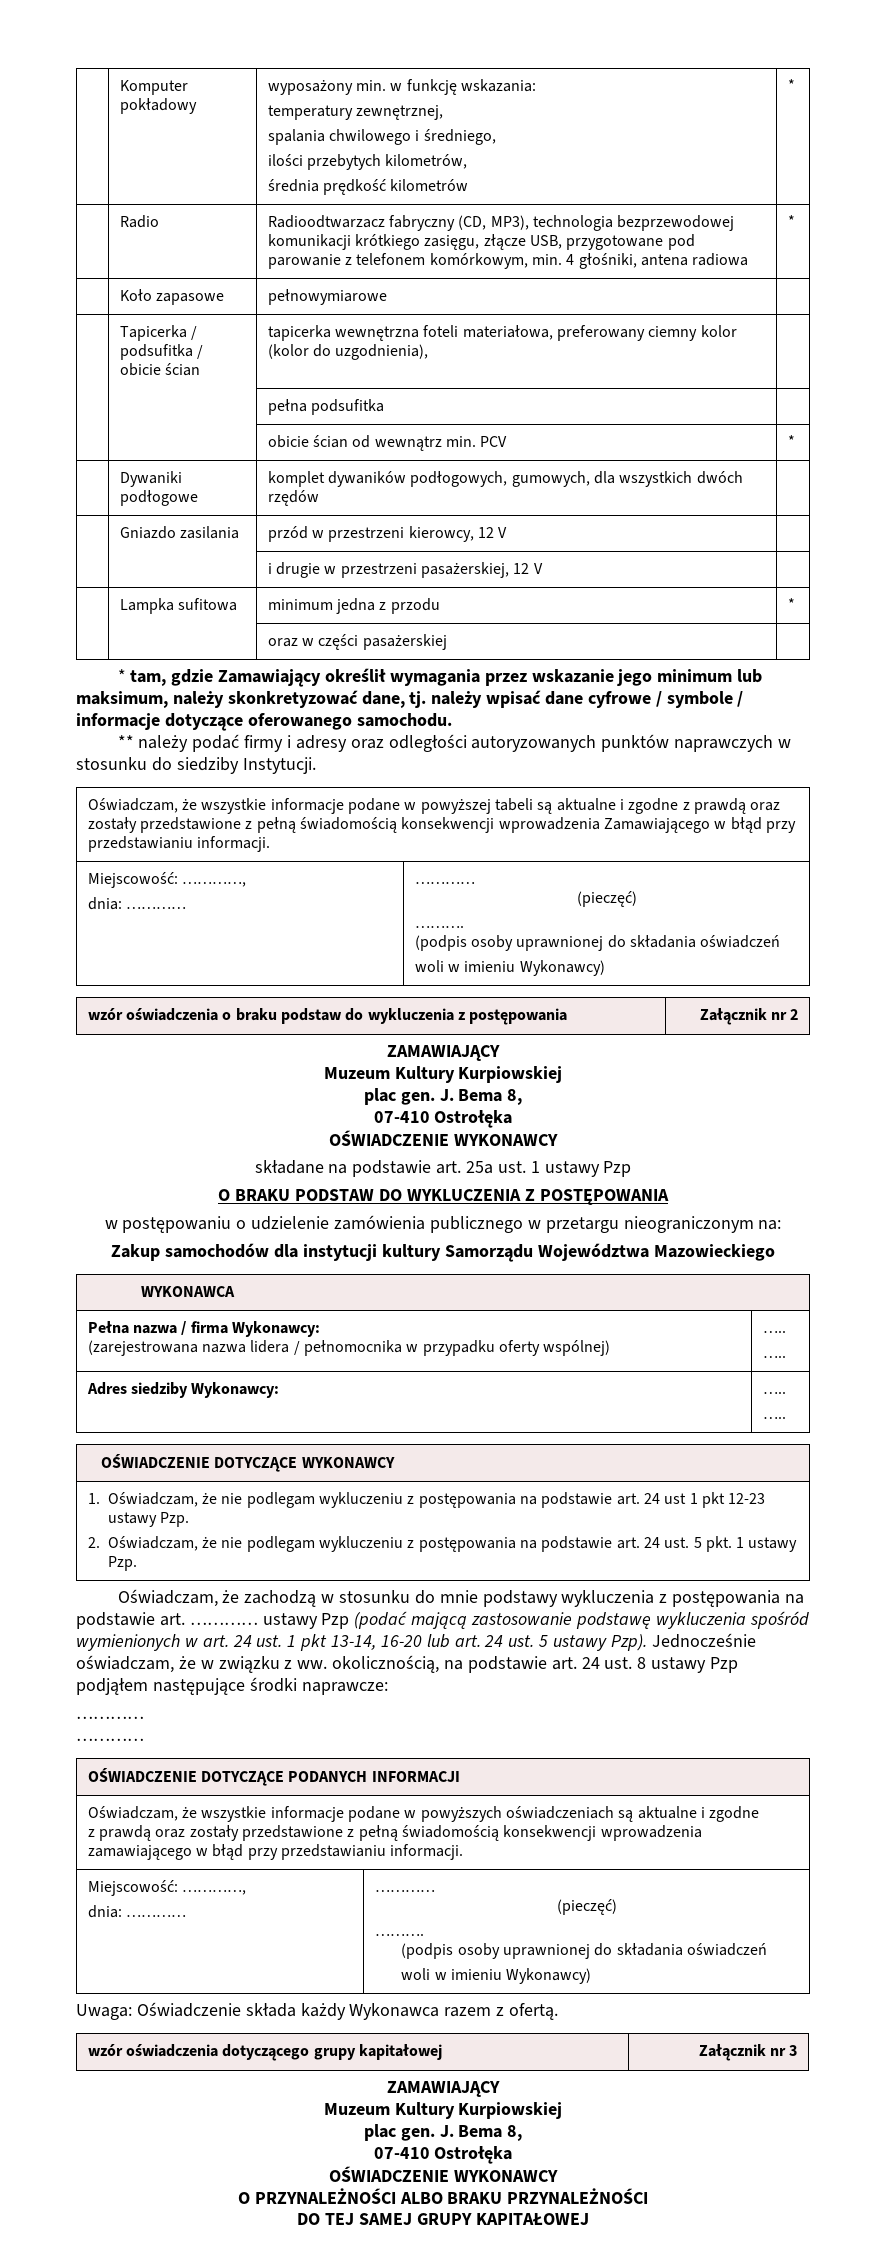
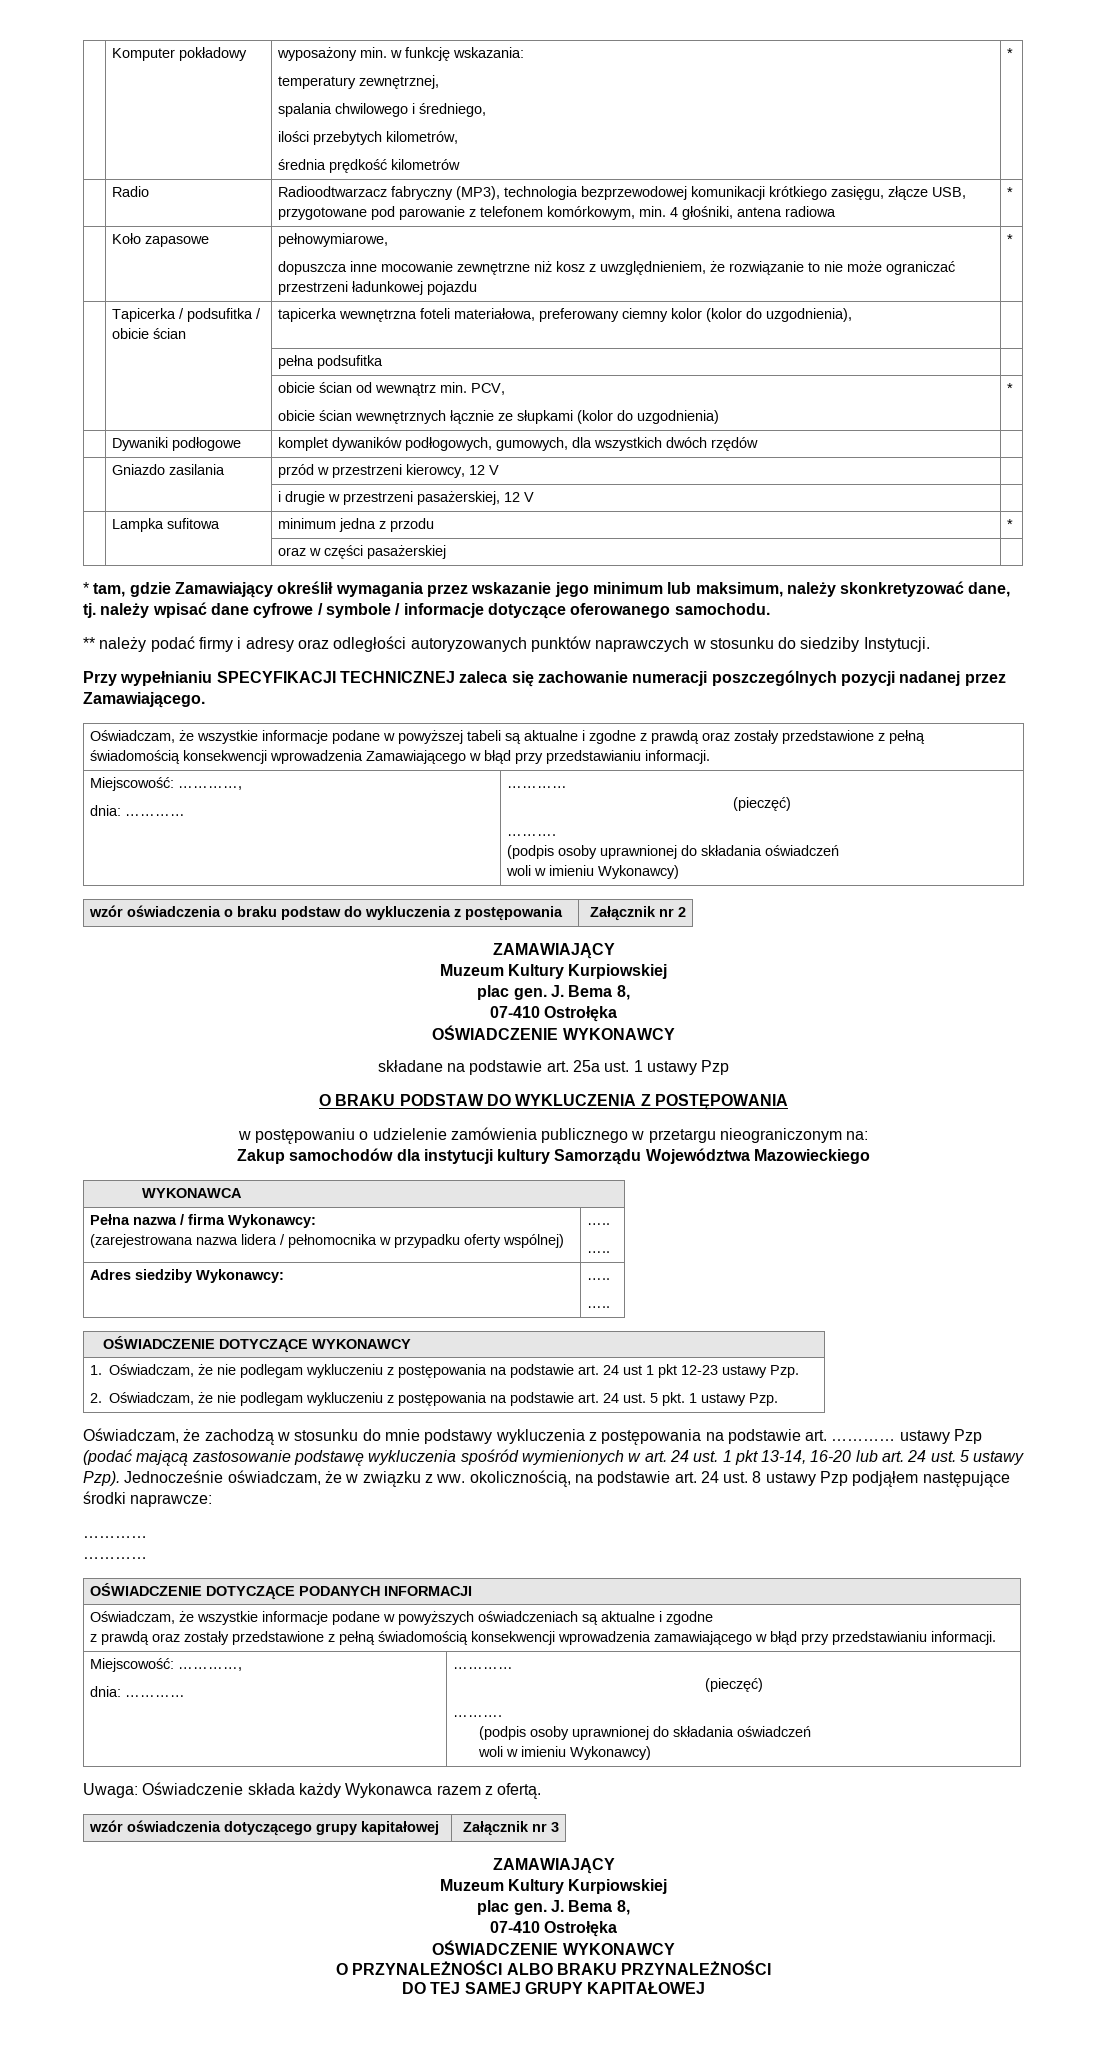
- | Radio | Radioodtwarzacz fabryczny (CD, MP3), technologia bezprzewodowej komunikacji krótkiego zasięgu, złącze USB, przygotowane pod parowanie z telefonem komórkowym, min. 4 głośniki, antena radiowa | *
+ | Radio | Radioodtwarzacz fabryczny (MP3), technologia bezprzewodowej komunikacji krótkiego zasięgu, złącze USB, przygotowane pod parowanie z telefonem komórkowym, min. 4 głośniki, antena radiowa | *
- | Koło zapasowe | pełnowymiarowe |
+ | Koło zapasowe | pełnowymiarowe,
+ dopuszcza inne mocowanie zewnętrzne niż kosz z uwzględnieniem, że rozwiązanie to nie może ograniczać przestrzeni ładunkowej pojazdu | *
- | | obicie ścian od wewnątrz min. PCV | *
+ | | obicie ścian od wewnątrz min. PCV,
+ obicie ścian wewnętrznych łącznie ze słupkami (kolor do uzgodnienia) | *
+ Przy wypełnianiu SPECYFIKACJI TECHNICZNEJ zaleca się zachowanie numeracji poszczególnych pozycji nadanej przez Zamawiającego.

